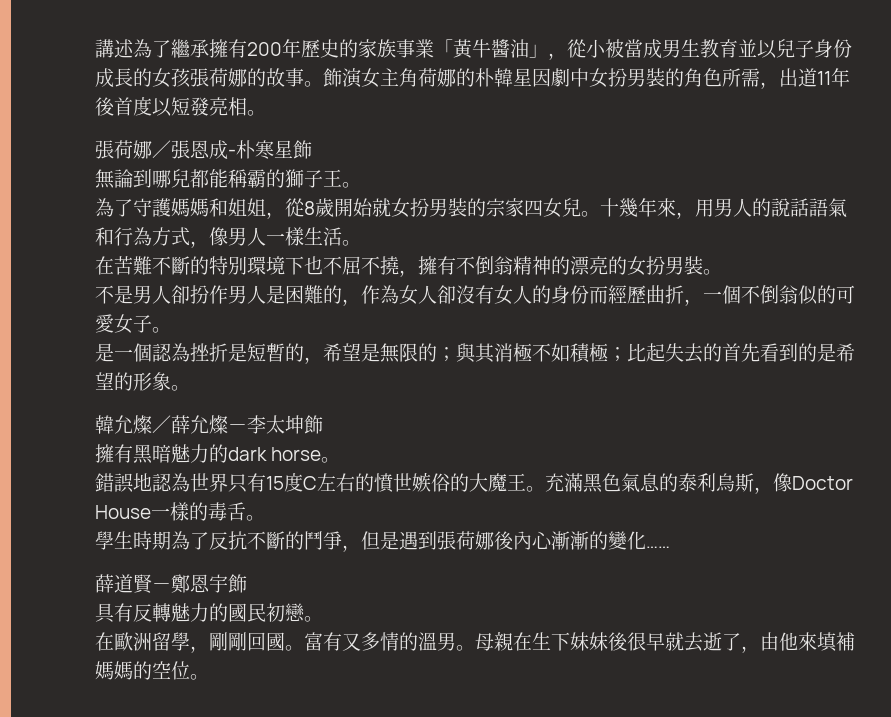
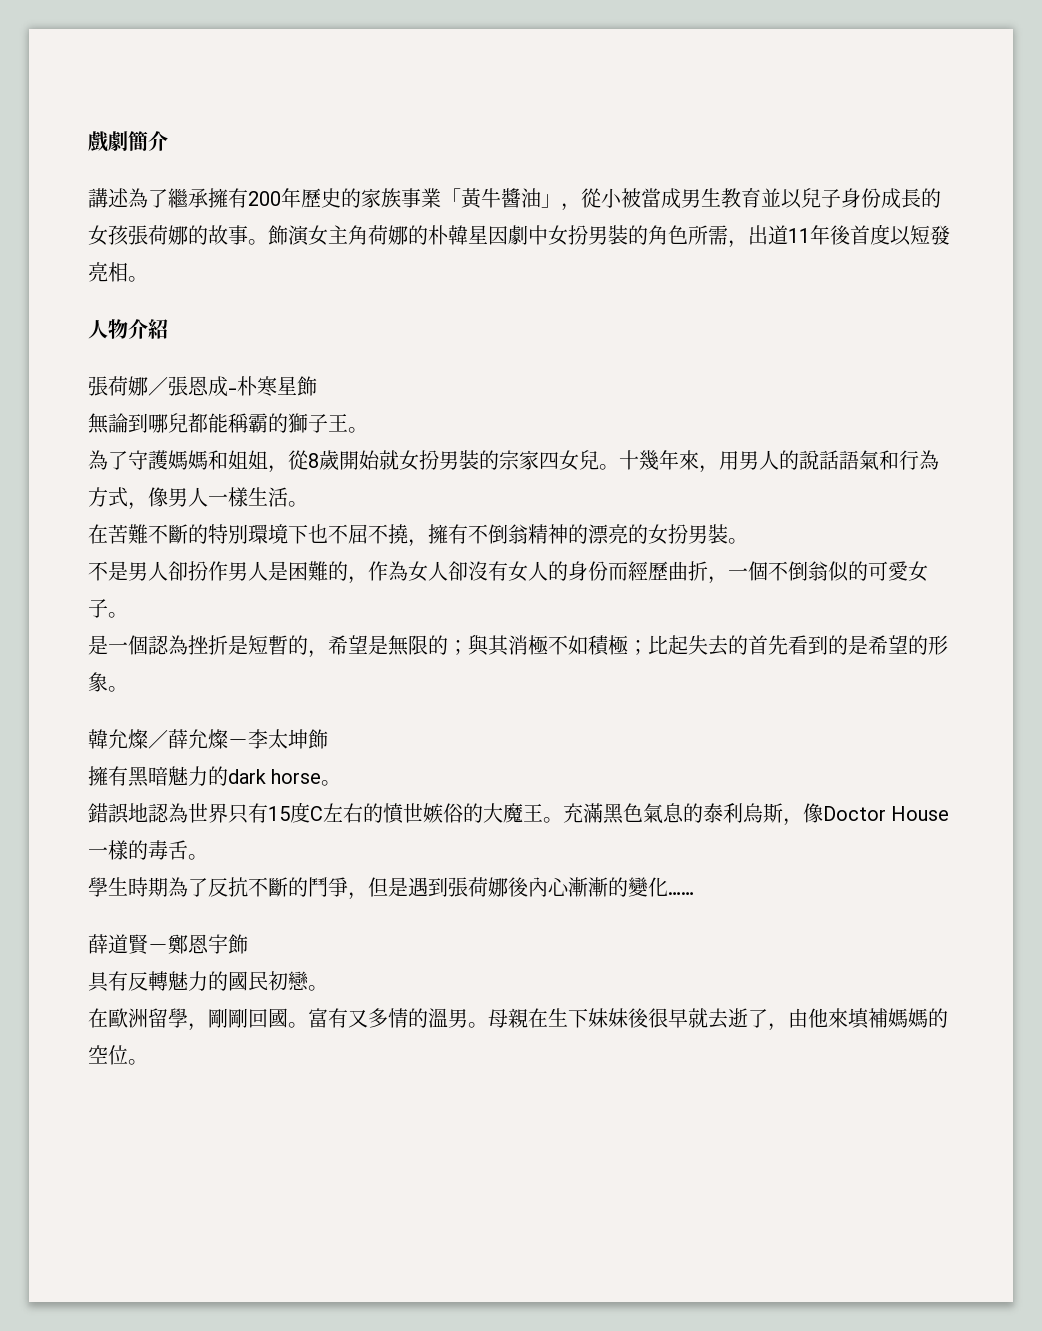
+ 戲劇簡介
+ 人物介紹

